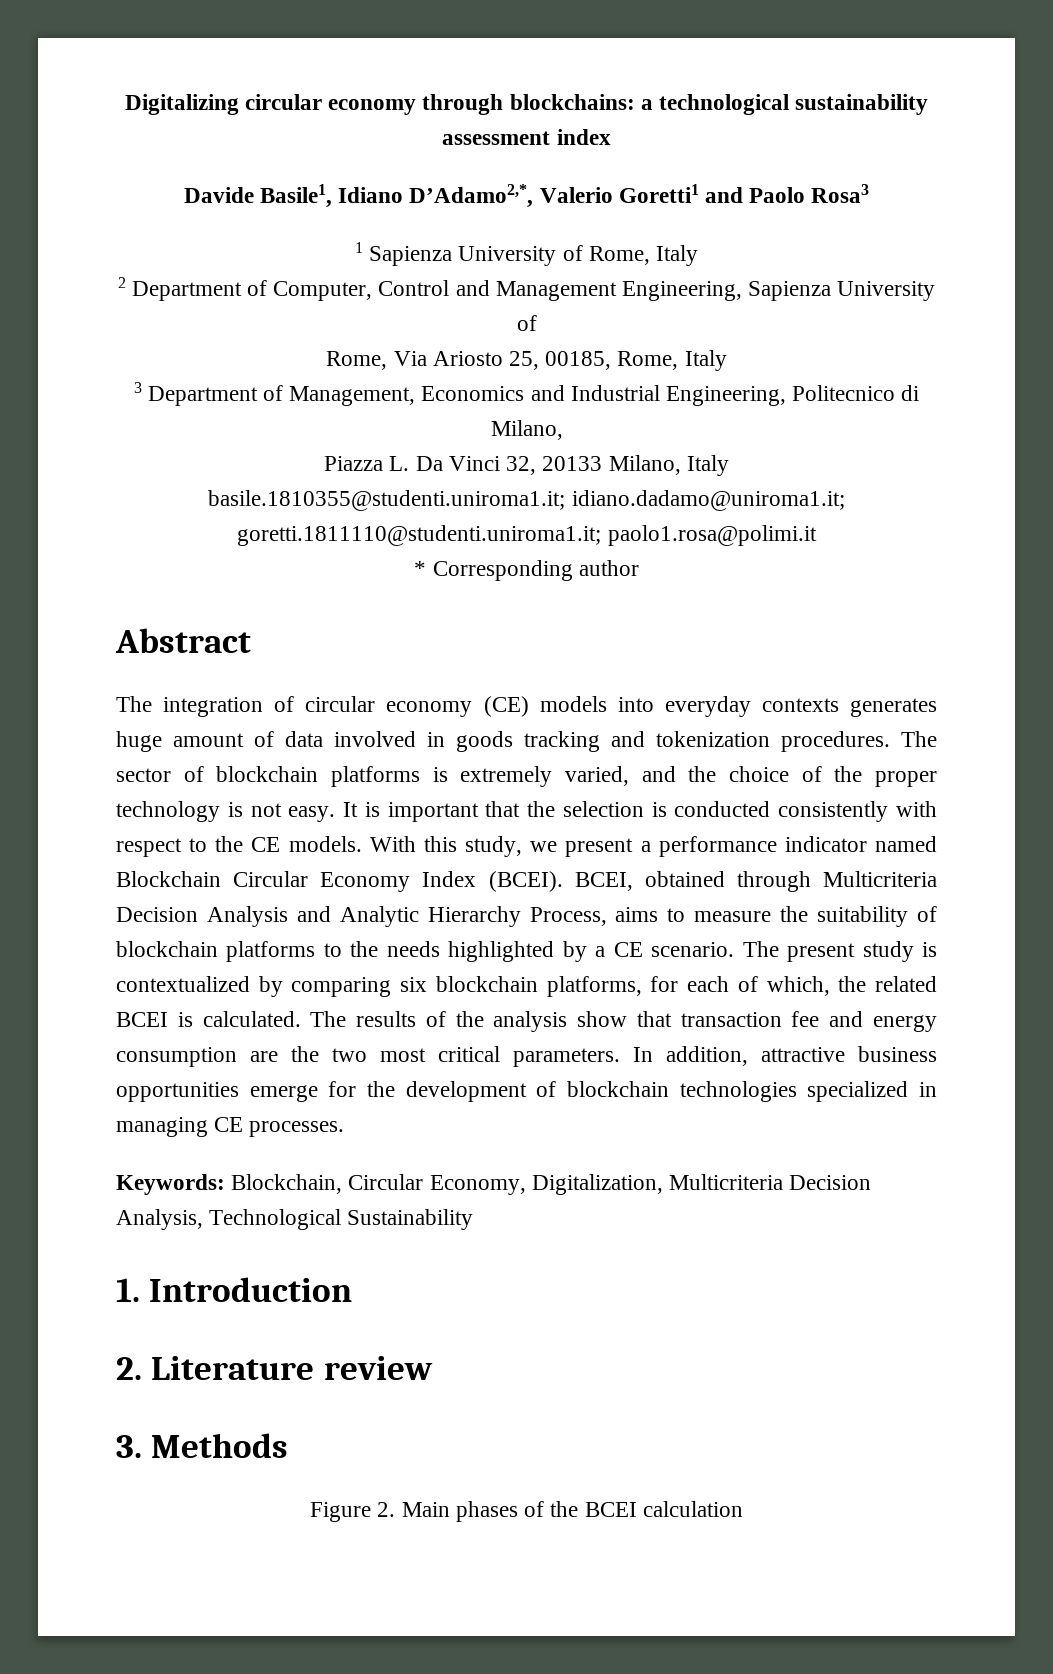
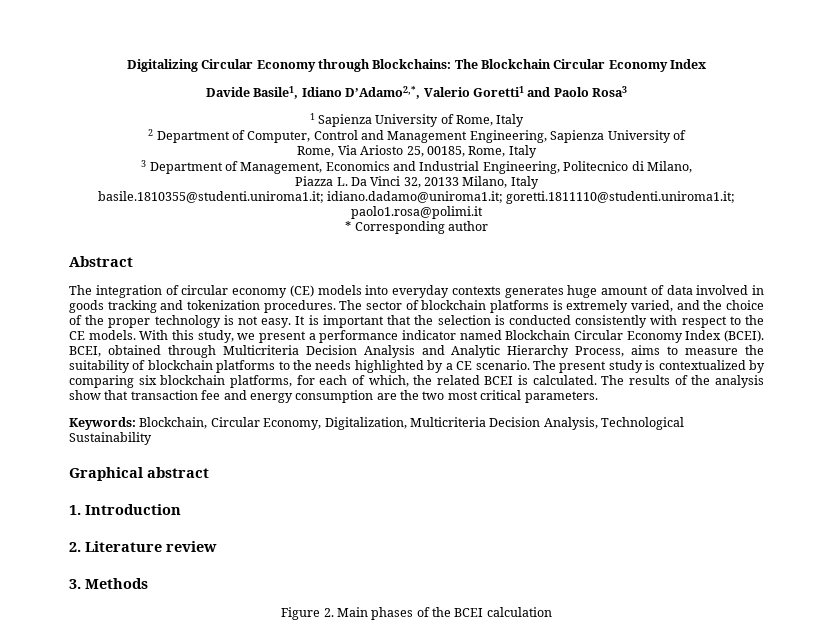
- Digitalizing circular economy through blockchains: a technological sustainability assessment index
+ Digitalizing Circular Economy through Blockchains: The Blockchain Circular Economy Index
- In addition, attractive business opportunities emerge for the development of blockchain technologies specialized in managing CE processes.
+ Graphical abstract

